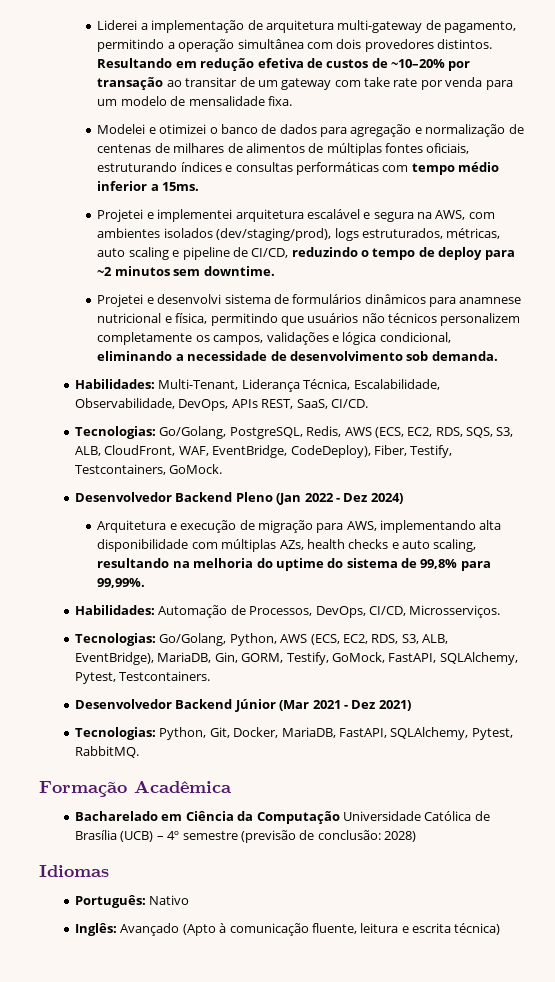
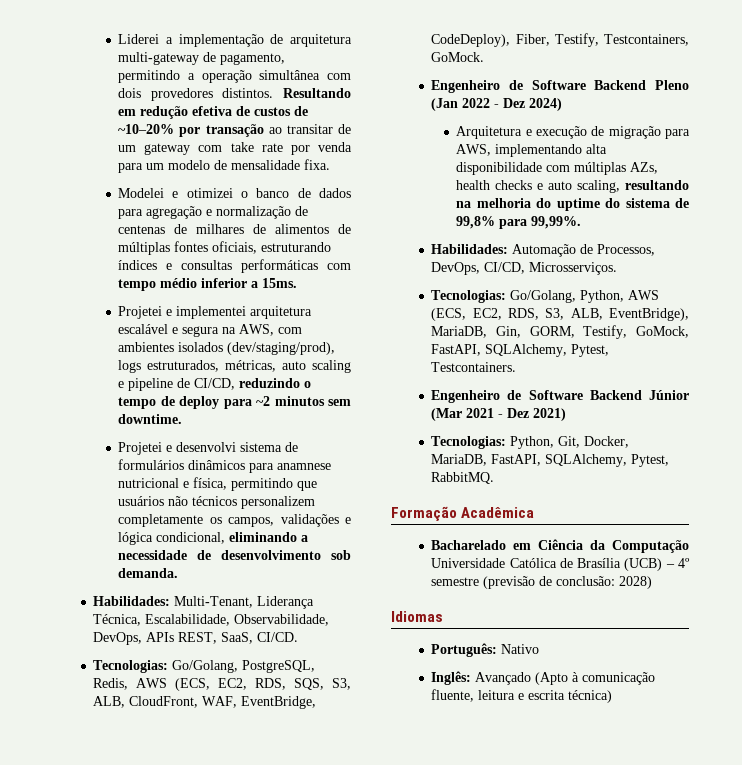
- Desenvolvedor Backend Pleno (Jan 2022 - Dez 2024)
+ Engenheiro de Software Backend Pleno (Jan 2022 - Dez 2024)
- Desenvolvedor Backend Júnior (Mar 2021 - Dez 2021)
+ Engenheiro de Software Backend Júnior (Mar 2021 - Dez 2021)

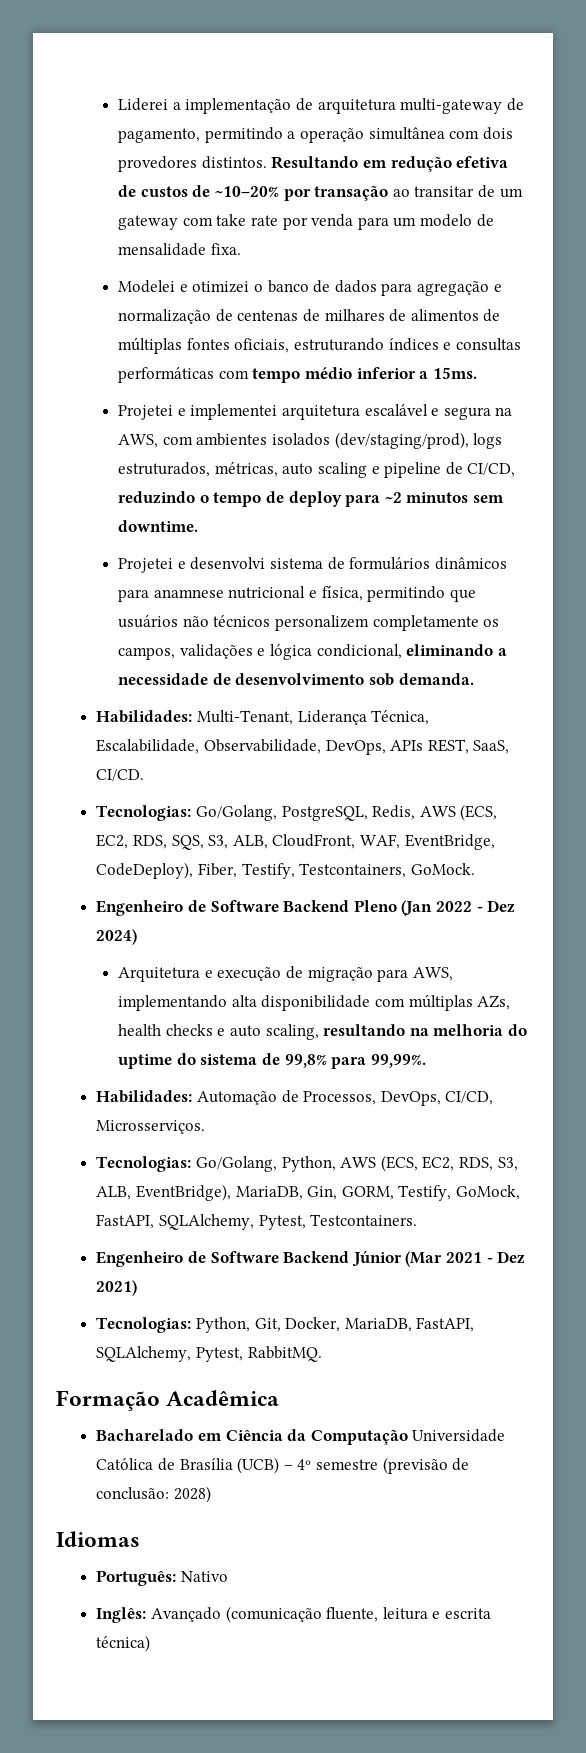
- Inglês: Avançado (Apto à comunicação fluente, leitura e escrita técnica)
+ Inglês: Avançado (comunicação fluente, leitura e escrita técnica)

